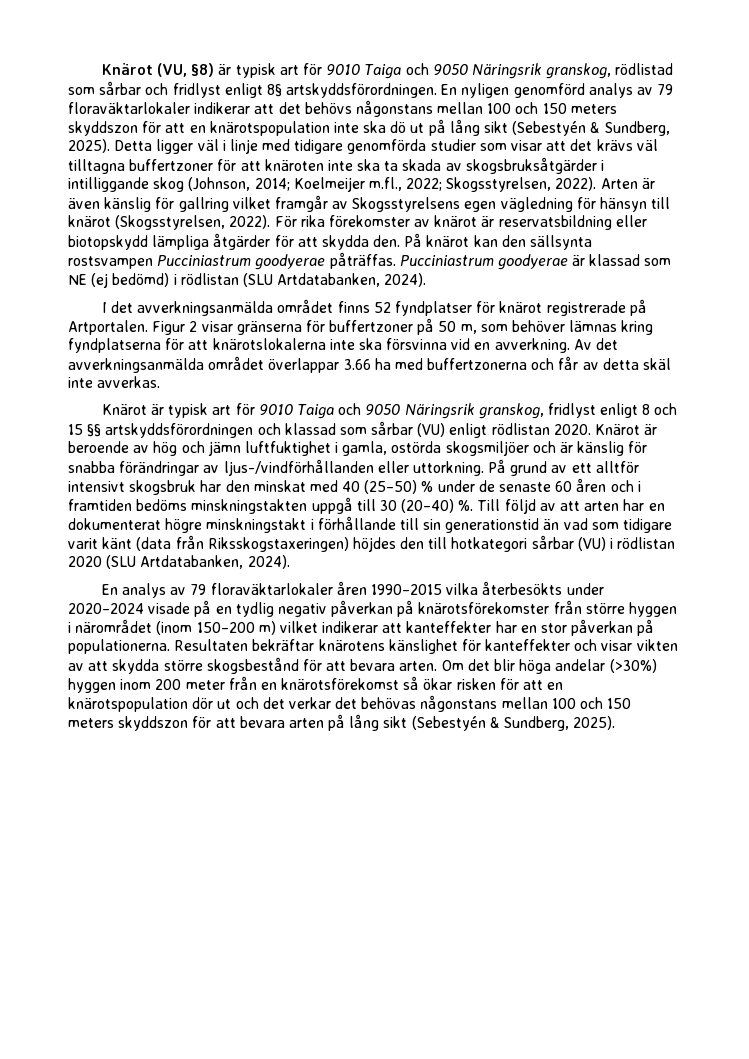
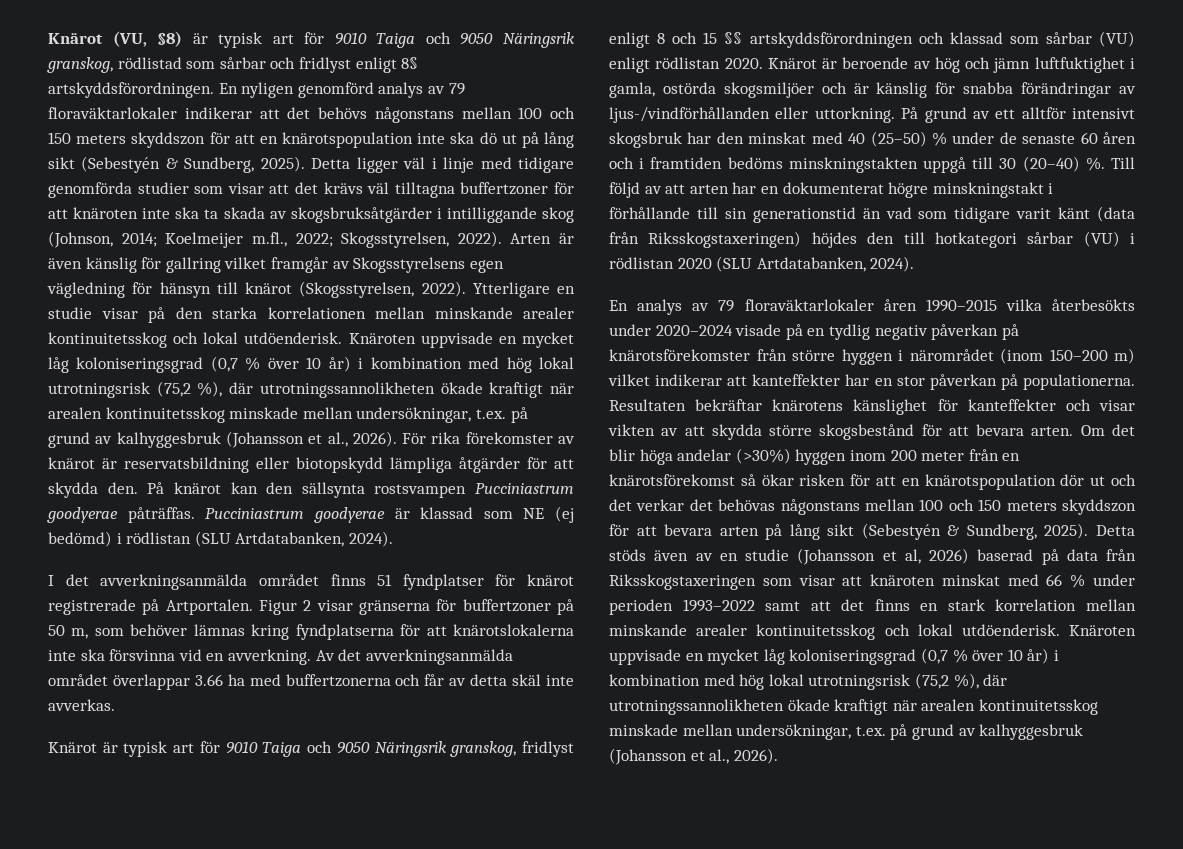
+ Ytterligare en studie visar på den starka korrelationen mellan minskande arealer kontinuitetsskog och lokal utdöenderisk. Knäroten uppvisade en mycket låg koloniseringsgrad (0,7 % över 10 år) i kombination med hög lokal utrotningsrisk (75,2 %), där utrotningssannolikheten ökade kraftigt när arealen kontinuitetsskog minskade mellan undersökningar, t.ex. på grund av kalhyggesbruk (Johansson et al., 2026).
- I det avverkningsanmälda området finns 52 fyndplatser för knärot registrerade på Artportalen.
+ I det avverkningsanmälda området finns 51 fyndplatser för knärot registrerade på Artportalen.
+ Detta stöds även av en studie (Johansson et al, 2026) baserad på data från Riksskogstaxeringen som visar att knäroten minskat med 66 % under perioden 1993–2022 samt att det finns en stark korrelation mellan minskande arealer kontinuitetsskog och lokal utdöenderisk. Knäroten uppvisade en mycket låg koloniseringsgrad (0,7 % över 10 år) i kombination med hög lokal utrotningsrisk (75,2 %), där utrotningssannolikheten ökade kraftigt när arealen kontinuitetsskog minskade mellan undersökningar, t.ex. på grund av kalhyggesbruk (Johansson et al., 2026).

